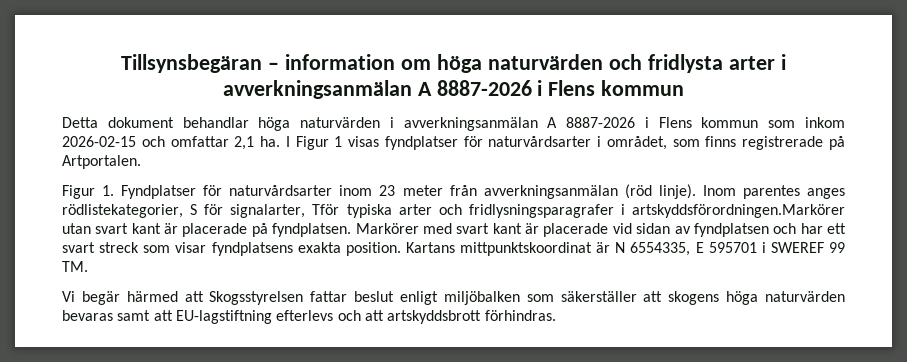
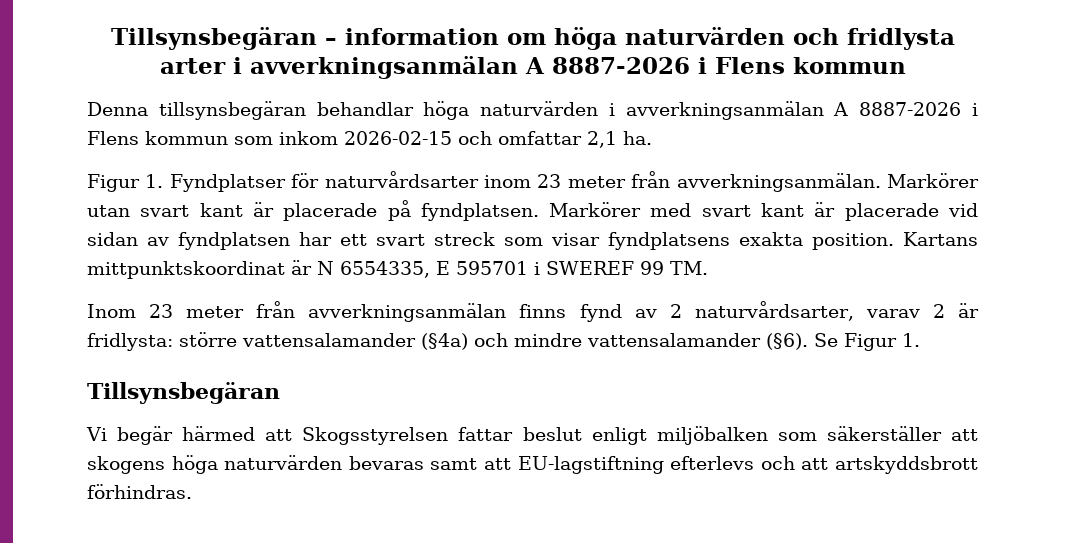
- Detta dokument behandlar höga naturvärden i avverkningsanmälan A 8887-2026 i Flens kommun som inkom 2026-02-15 och omfattar 2,1 ha. I Figur 1 visas fyndplatser för naturvårdsarter i området, som finns registrerade på Artportalen.
+ Denna tillsynsbegäran behandlar höga naturvärden i avverkningsanmälan A 8887-2026 i Flens kommun som inkom 2026-02-15 och omfattar 2,1 ha.
- Figur 1. Fyndplatser för naturvårdsarter inom 23 meter från avverkningsanmälan (röd linje). Inom parentes anges rödlistekategorier, S för signalarter, Tför typiska arter och fridlysningsparagrafer i artskyddsförordningen.Markörer utan svart kant är placerade på fyndplatsen.
+ Figur 1. Fyndplatser för naturvårdsarter inom 23 meter från avverkningsanmälan. Markörer utan svart kant är placerade på fyndplatsen.
- Markörer med svart kant är placerade vid sidan av fyndplatsen och har ett svart streck som visar fyndplatsens exakta position.
+ Markörer med svart kant är placerade vid sidan av fyndplatsen har ett svart streck som visar fyndplatsens exakta position.
+ Inom 23 meter från avverkningsanmälan finns fynd av 2 naturvårdsarter, varav 2 är fridlysta: större vattensalamander (§4a) och mindre vattensalamander (§6). Se Figur 1.
+ Tillsynsbegäran

